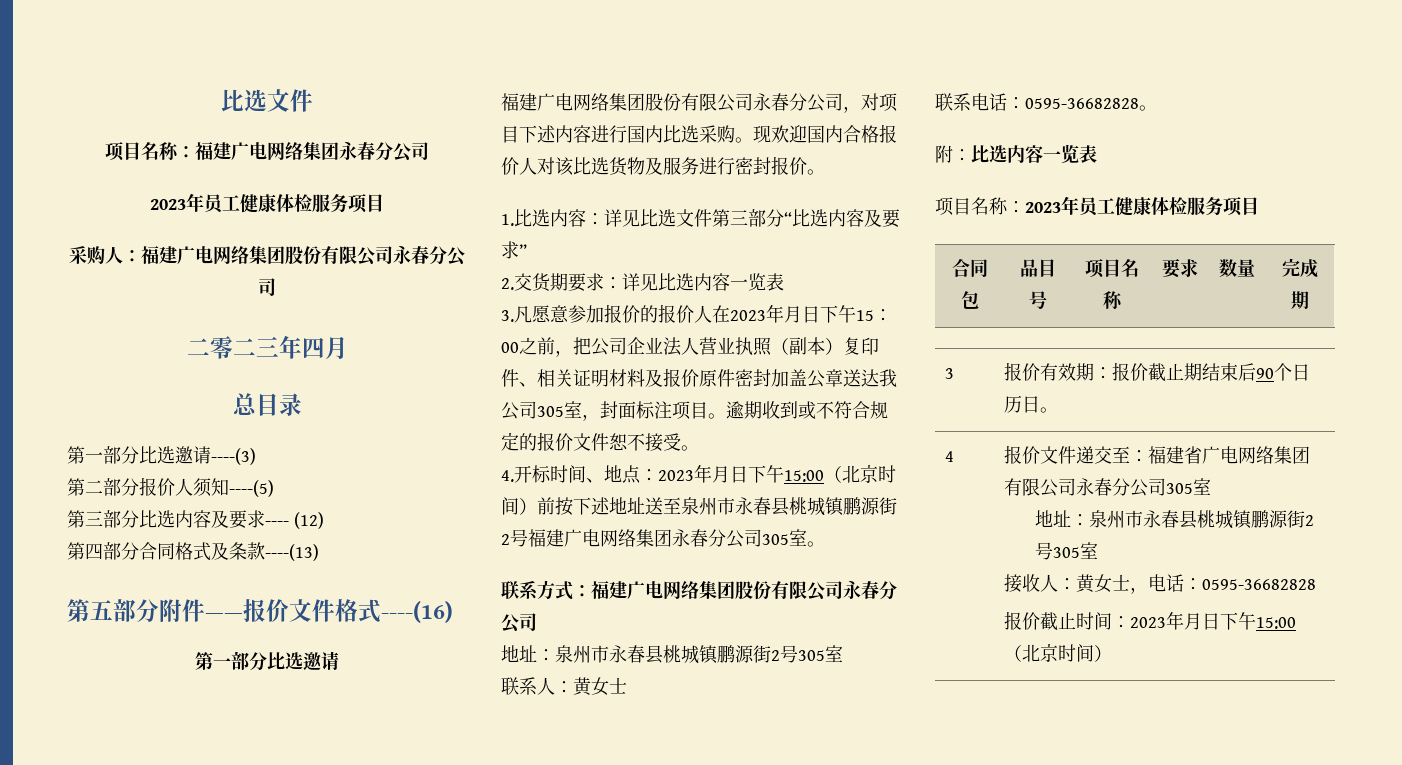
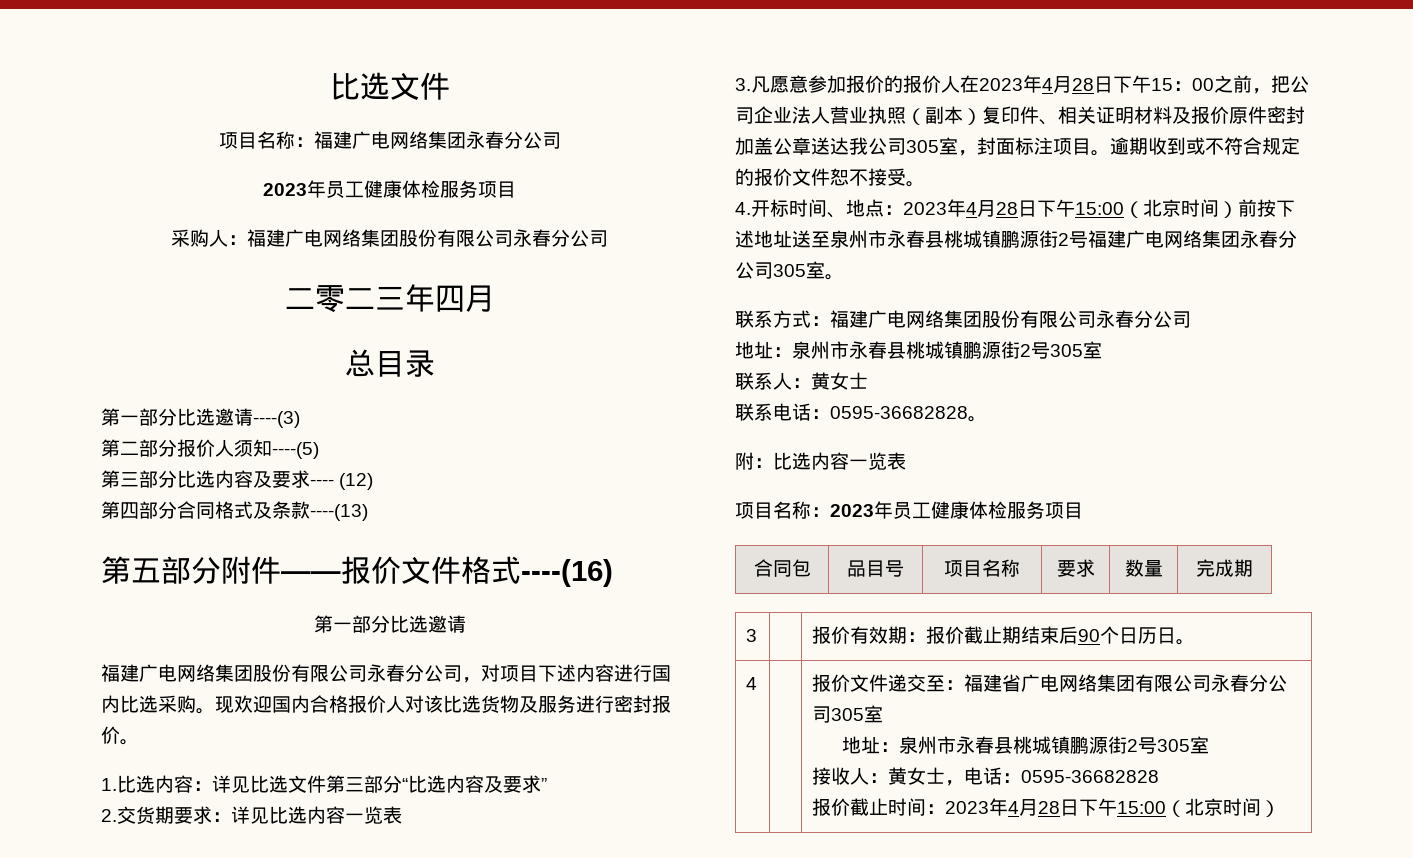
- 3.凡愿意参加报价的报价人在2023年月日下午15：00之前，把公司企业法人营业执照（副本）复印件、相关证明材料及报价原件密封加盖公章送达我公司305室，封面标注项目。
+ 3.凡愿意参加报价的报价人在2023年4月28日下午15：00之前，把公司企业法人营业执照（副本）复印件、相关证明材料及报价原件密封加盖公章送达我公司305室，封面标注项目。
- 4.开标时间、地点：2023年月日下午15:00（北京时间）前按下述地址送至泉州市永春县桃城镇鹏源街2号福建广电网络集团永春分公司305室。
+ 4.开标时间、地点：2023年4月28日下午15:00（北京时间）前按下述地址送至泉州市永春县桃城镇鹏源街2号福建广电网络集团永春分公司305室。
- 报价截止时间：2023年月日下午15:00（北京时间）
+ 报价截止时间：2023年4月28日下午15:00（北京时间）

